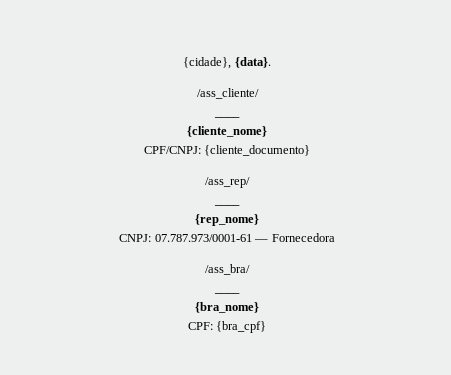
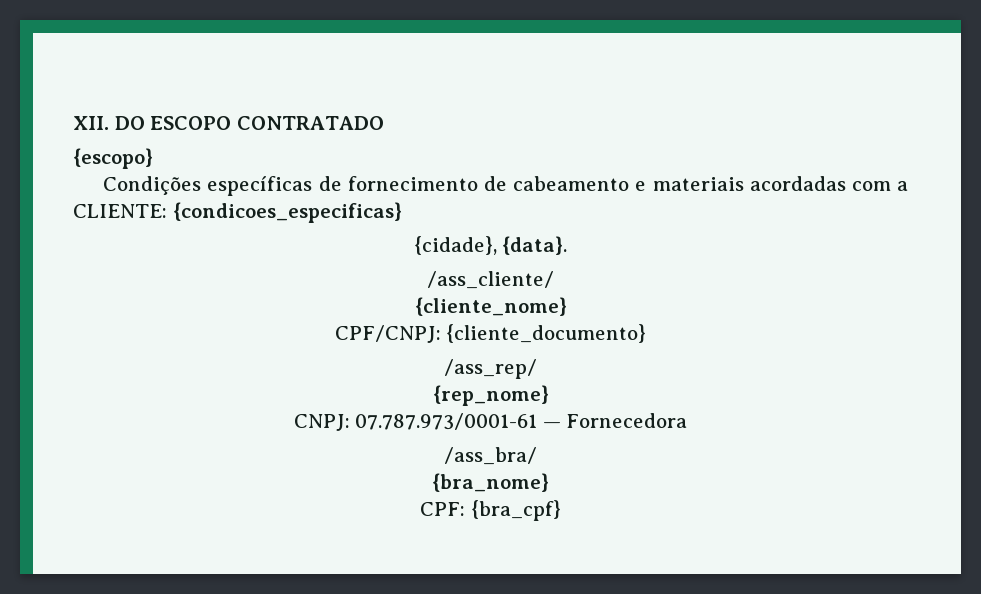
+ XII. DO ESCOPO CONTRATADO
+ {escopo}
+ Condições específicas de fornecimento de cabeamento e materiais acordadas com a CLIENTE: {condicoes_especificas}
  /ass_cliente/
- ____
  /ass_rep/
- ____
  /ass_bra/
- ____

